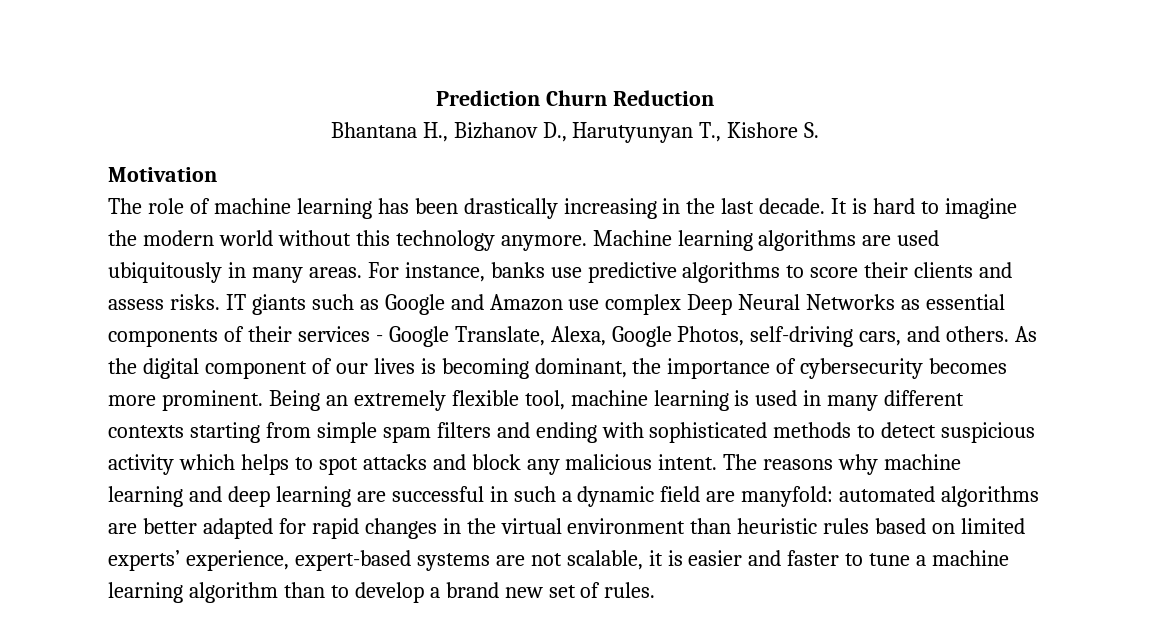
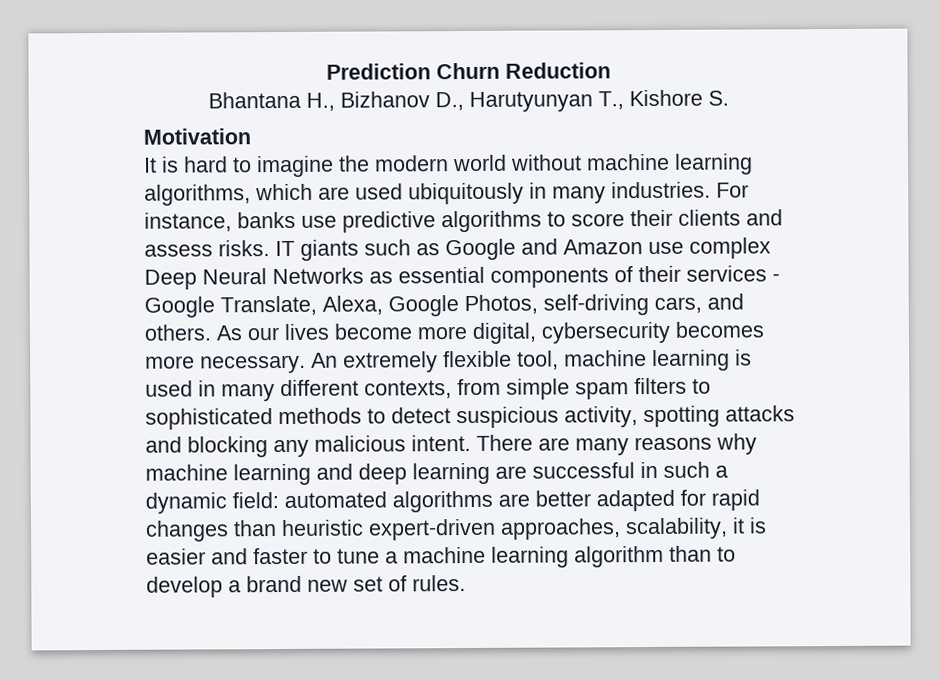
- The role of machine learning has been drastically increasing in the last decade. It is hard to imagine the modern world without this technology anymore. Machine learning algorithms are used ubiquitously in many areas.
+ It is hard to imagine the modern world without machine learning algorithms, which are used ubiquitously in many industries.
- As the digital component of our lives is becoming dominant, the importance of cybersecurity becomes more prominent. Being an extremely flexible tool, machine learning is used in many different contexts starting from simple spam filters and ending with sophisticated methods to detect suspicious activity which helps to spot attacks and block any malicious intent.
+ As our lives become more digital, cybersecurity becomes more necessary. An extremely flexible tool, machine learning is used in many different contexts, from simple spam filters to sophisticated methods to detect suspicious activity, spotting attacks and blocking any malicious intent.
- The reasons why machine learning and deep learning are successful in such a dynamic field are manyfold: automated algorithms are better adapted for rapid changes in the virtual environment than heuristic rules based on limited experts’ experience, expert-based systems are not scalable, it is easier and faster to tune a machine learning algorithm than to develop a brand new set of rules.
+ There are many reasons why machine learning and deep learning are successful in such a dynamic field: automated algorithms are better adapted for rapid changes than heuristic expert-driven approaches, scalability, it is easier and faster to tune a machine learning algorithm than to develop a brand new set of rules.

